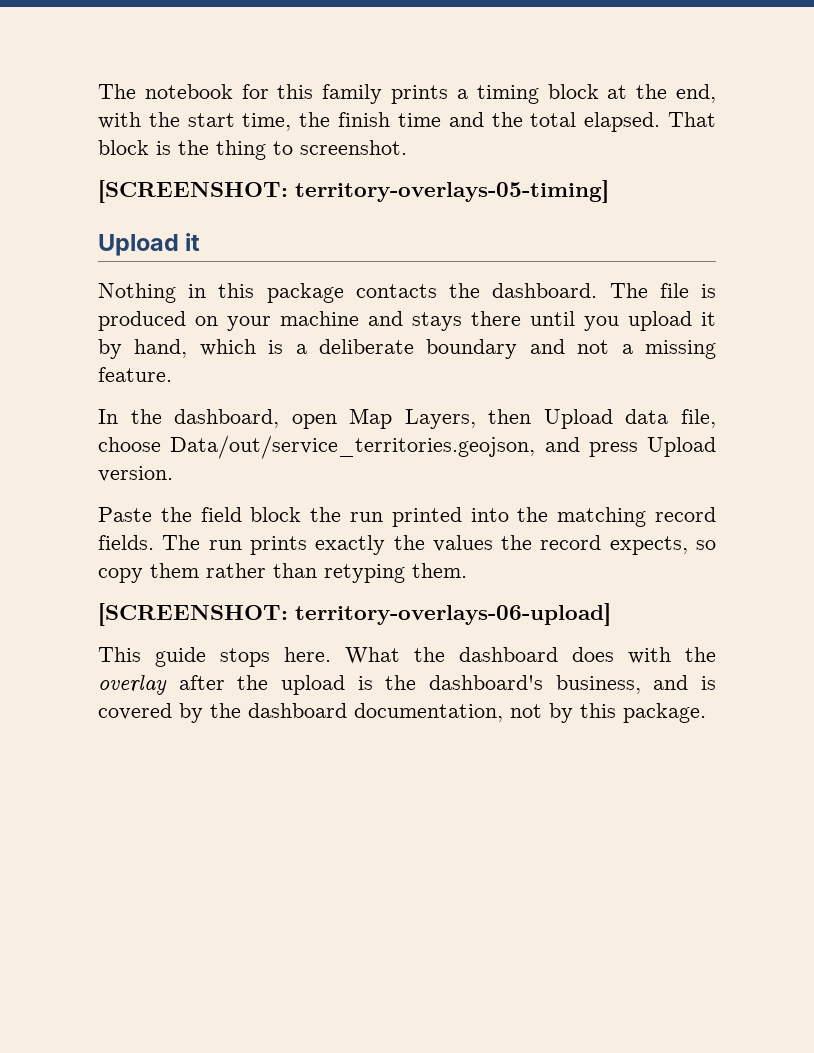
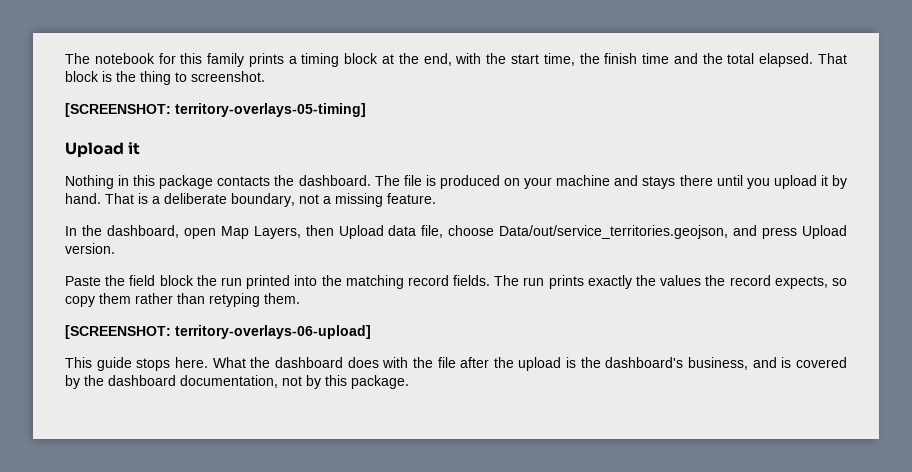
- The file is produced on your machine and stays there until you upload it by hand, which is a deliberate boundary and not a missing feature.
+ The file is produced on your machine and stays there until you upload it by hand. That is a deliberate boundary, not a missing feature.
- What the dashboard does with the overlay after the upload is the dashboard's business, and is covered by the dashboard documentation, not by this package.
+ What the dashboard does with the file after the upload is the dashboard's business, and is covered by the dashboard documentation, not by this package.

